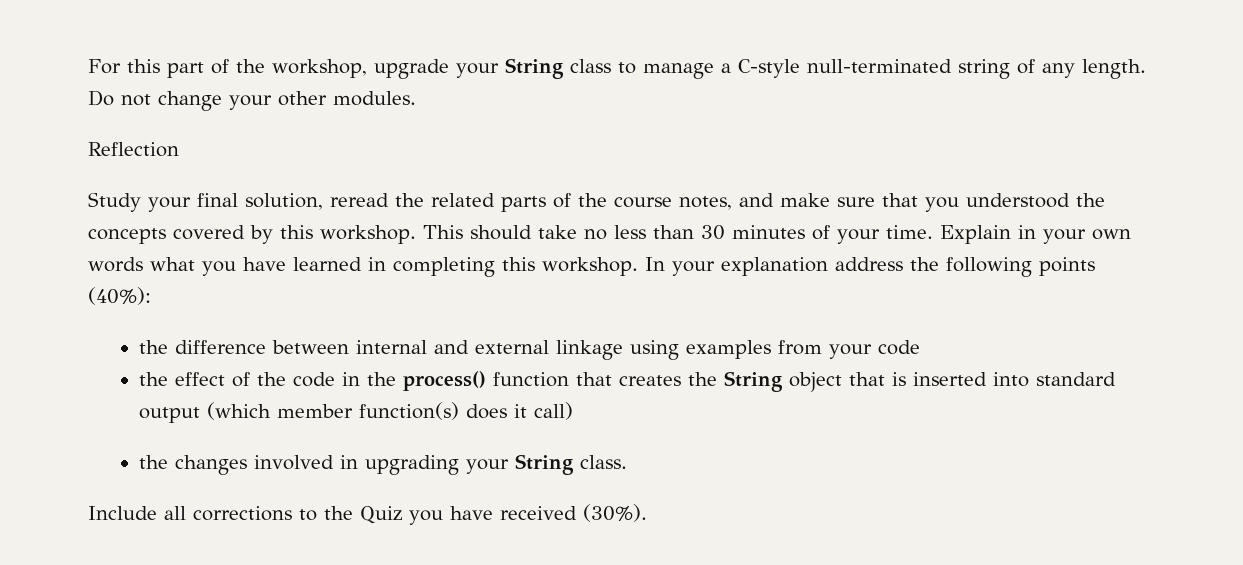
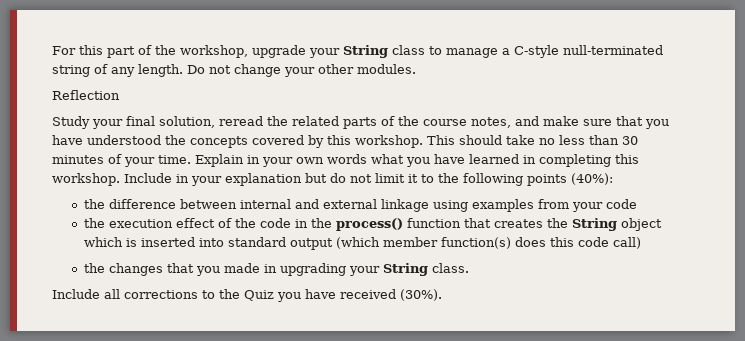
- Study your final solution, reread the related parts of the course notes, and make sure that you understood the concepts covered by this workshop.
+ Study your final solution, reread the related parts of the course notes, and make sure that you have understood the concepts covered by this workshop.
- In your explanation address the following points (40%):
+ Include in your explanation but do not limit it to the following points (40%):
- the effect of the code in the process() function that creates the String object that is inserted into standard output (which member function(s) does it call)
+ the execution effect of the code in the process() function that creates the String object which is inserted into standard output (which member function(s) does this code call)
- the changes involved in upgrading your String class.
+ the changes that you made in upgrading your String class.

